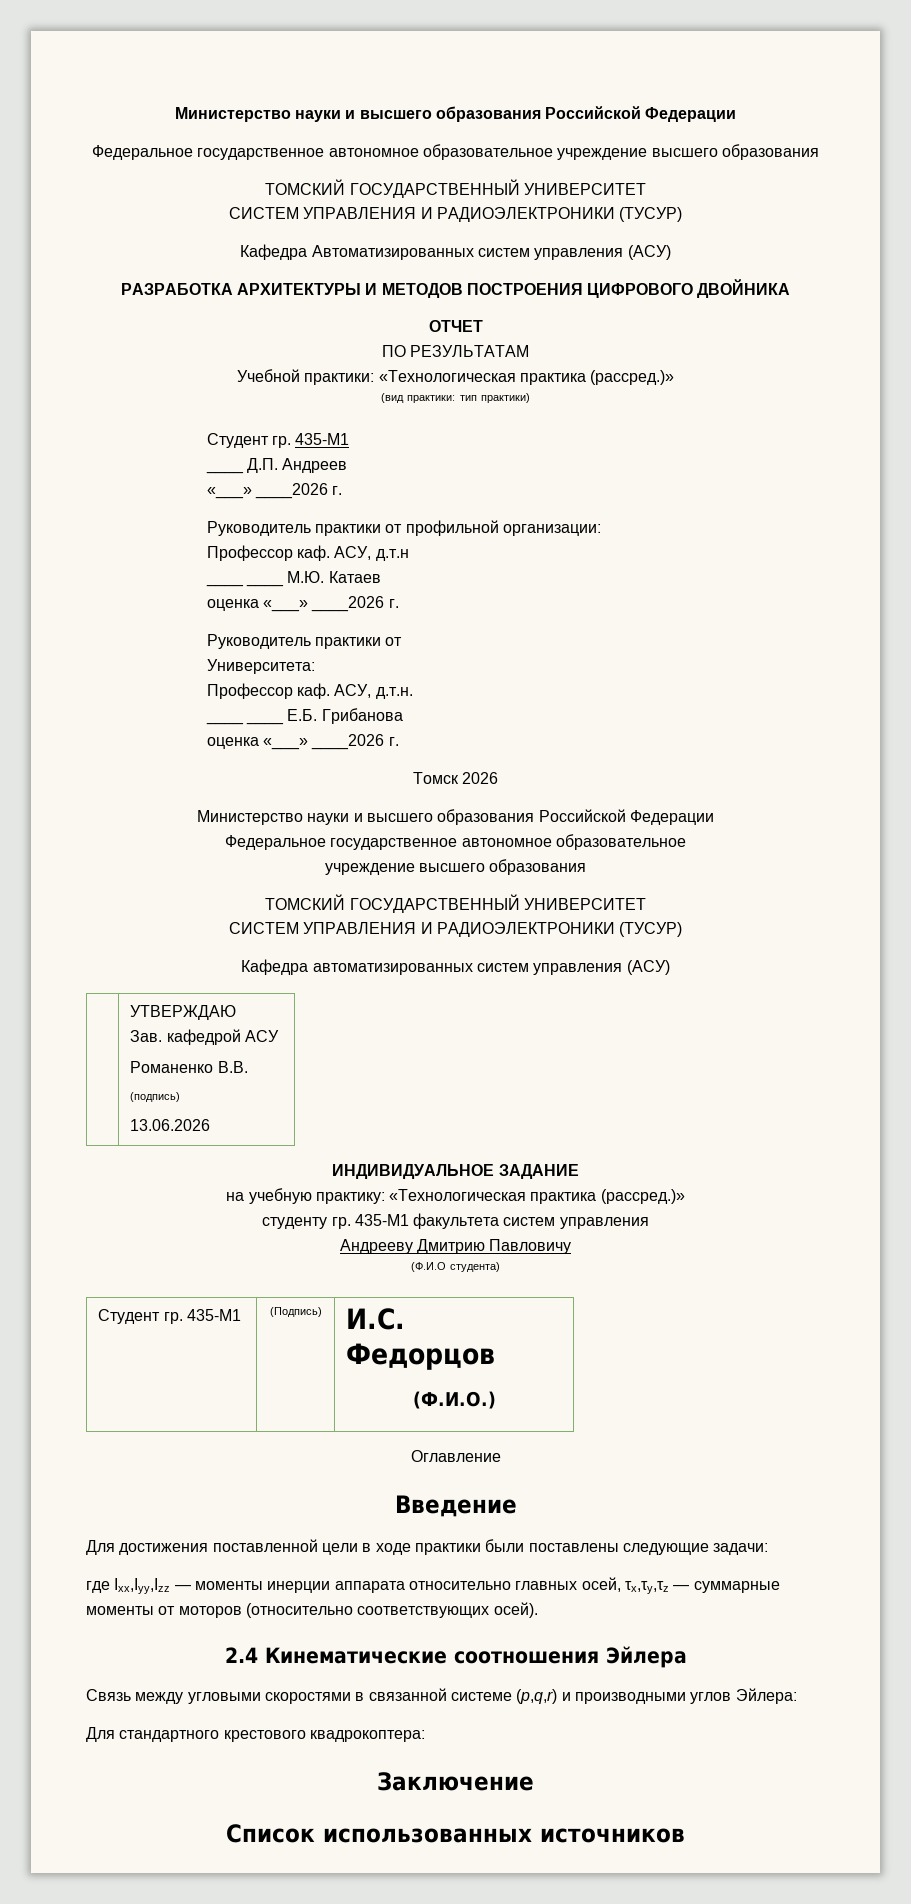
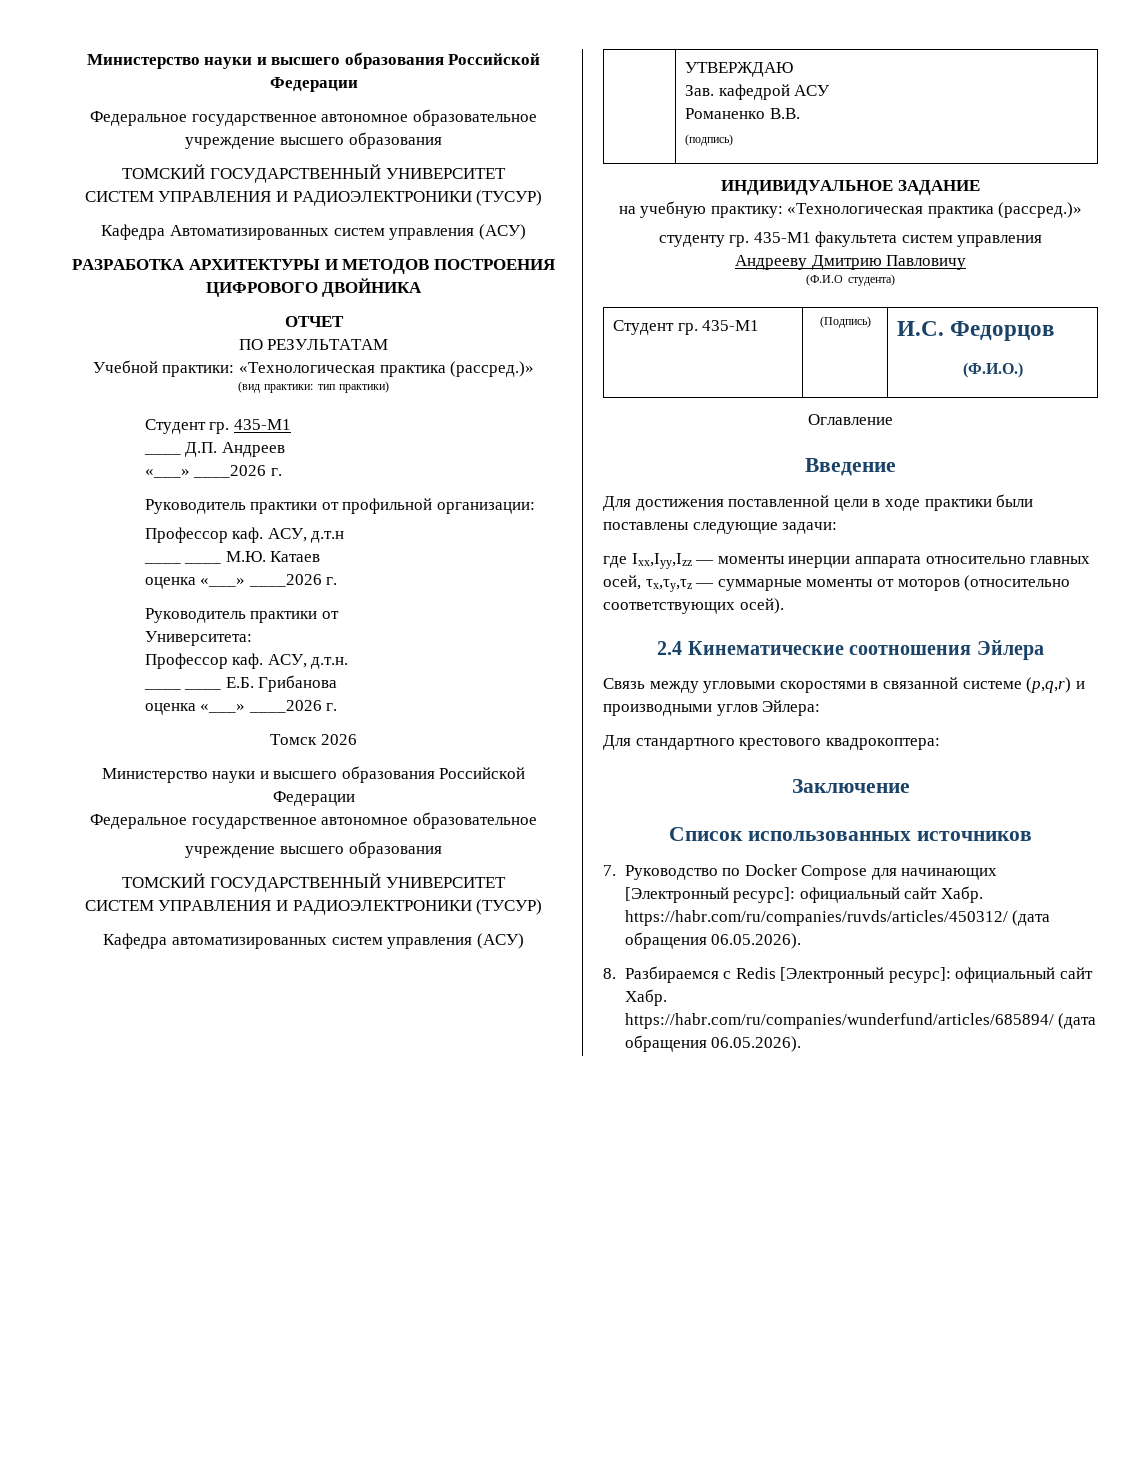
  | УТВЕРЖДАЮ
  Зав. кафедрой АСУ
  Романенко В.В.
  (подпись)
- 13.06.2026
+ 7. Руководство по Docker Compose для начинающих [Электронный ресурс]: официальный сайт Хабр. https://habr.com/ru/companies/ruvds/articles/450312/ (дата обращения 06.05.2026).
+ 8. Разбираемся с Redis [Электронный ресурс]: официальный сайт Хабр. https://habr.com/ru/companies/wunderfund/articles/685894/ (дата обращения 06.05.2026).

